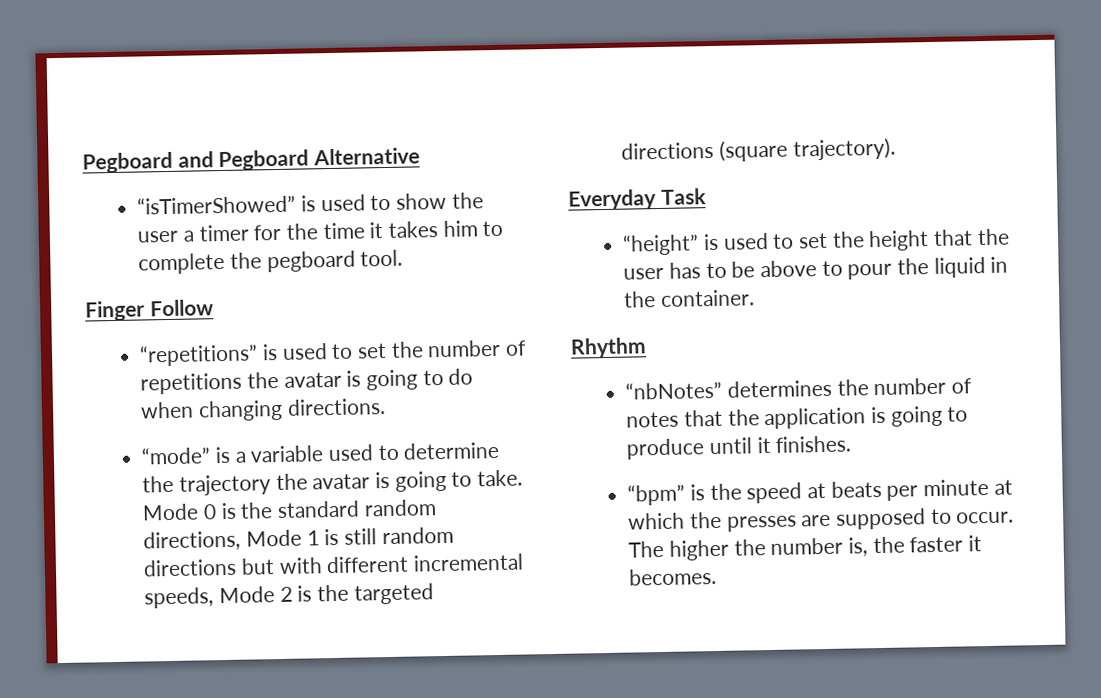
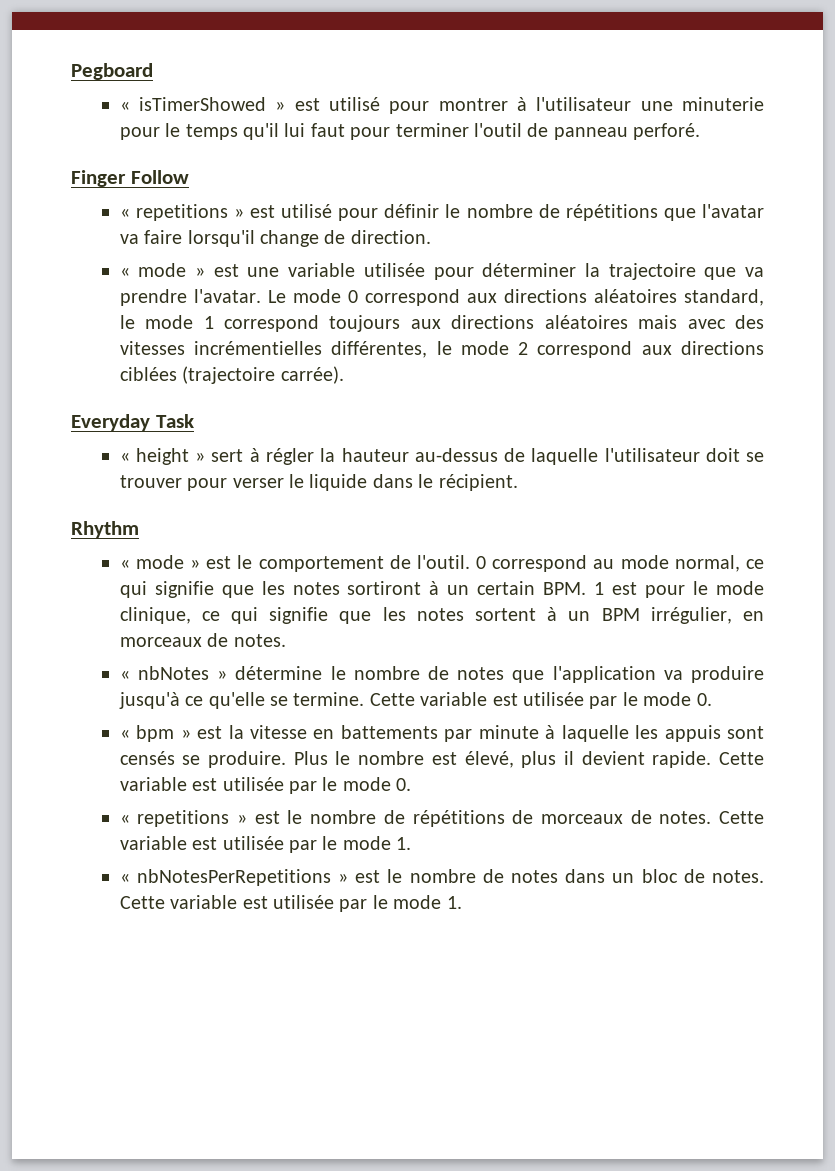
- Pegboard and Pegboard Alternative
- “isTimerShowed” is used to show the user a timer for the time it takes him to complete the pegboard tool.
+ Pegboard
+ « isTimerShowed » est utilisé pour montrer à l'utilisateur une minuterie pour le temps qu'il lui faut pour terminer l'outil de panneau perforé.
  Finger Follow
- “repetitions” is used to set the number of repetitions the avatar is going to do when changing directions.
- “mode” is a variable used to determine the trajectory the avatar is going to take. Mode 0 is the standard random directions, Mode 1 is still random directions but with different incremental speeds, Mode 2 is the targeted directions (square trajectory).
+ « repetitions » est utilisé pour définir le nombre de répétitions que l'avatar va faire lorsqu'il change de direction.
+ « mode » est une variable utilisée pour déterminer la trajectoire que va prendre l'avatar. Le mode 0 correspond aux directions aléatoires standard, le mode 1 correspond toujours aux directions aléatoires mais avec des vitesses incrémentielles différentes, le mode 2 correspond aux directions ciblées (trajectoire carrée).
  Everyday Task
- “height” is used to set the height that the user has to be above to pour the liquid in the container.
+ « height » sert à régler la hauteur au-dessus de laquelle l'utilisateur doit se trouver pour verser le liquide dans le récipient.
  Rhythm
- “nbNotes” determines the number of notes that the application is going to produce until it finishes.
- “bpm” is the speed at beats per minute at which the presses are supposed to occur. The higher the number is, the faster it becomes.
+ « mode » est le comportement de l'outil. 0 correspond au mode normal, ce qui signifie que les notes sortiront à un certain BPM. 1 est pour le mode clinique, ce qui signifie que les notes sortent à un BPM irrégulier, en morceaux de notes.
+ « nbNotes » détermine le nombre de notes que l'application va produire jusqu'à ce qu'elle se termine. Cette variable est utilisée par le mode 0.
+ « bpm » est la vitesse en battements par minute à laquelle les appuis sont censés se produire. Plus le nombre est élevé, plus il devient rapide. Cette variable est utilisée par le mode 0.
+ « repetitions » est le nombre de répétitions de morceaux de notes. Cette variable est utilisée par le mode 1.
+ « nbNotesPerRepetitions » est le nombre de notes dans un bloc de notes. Cette variable est utilisée par le mode 1.

